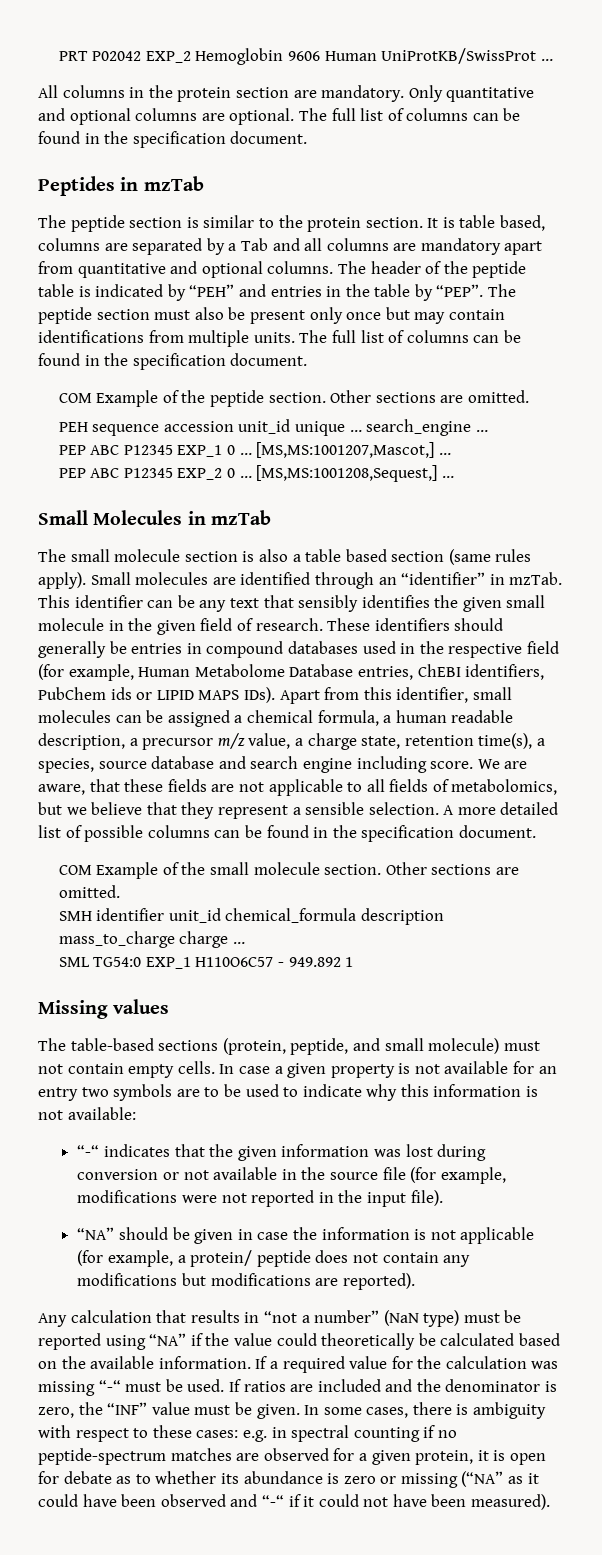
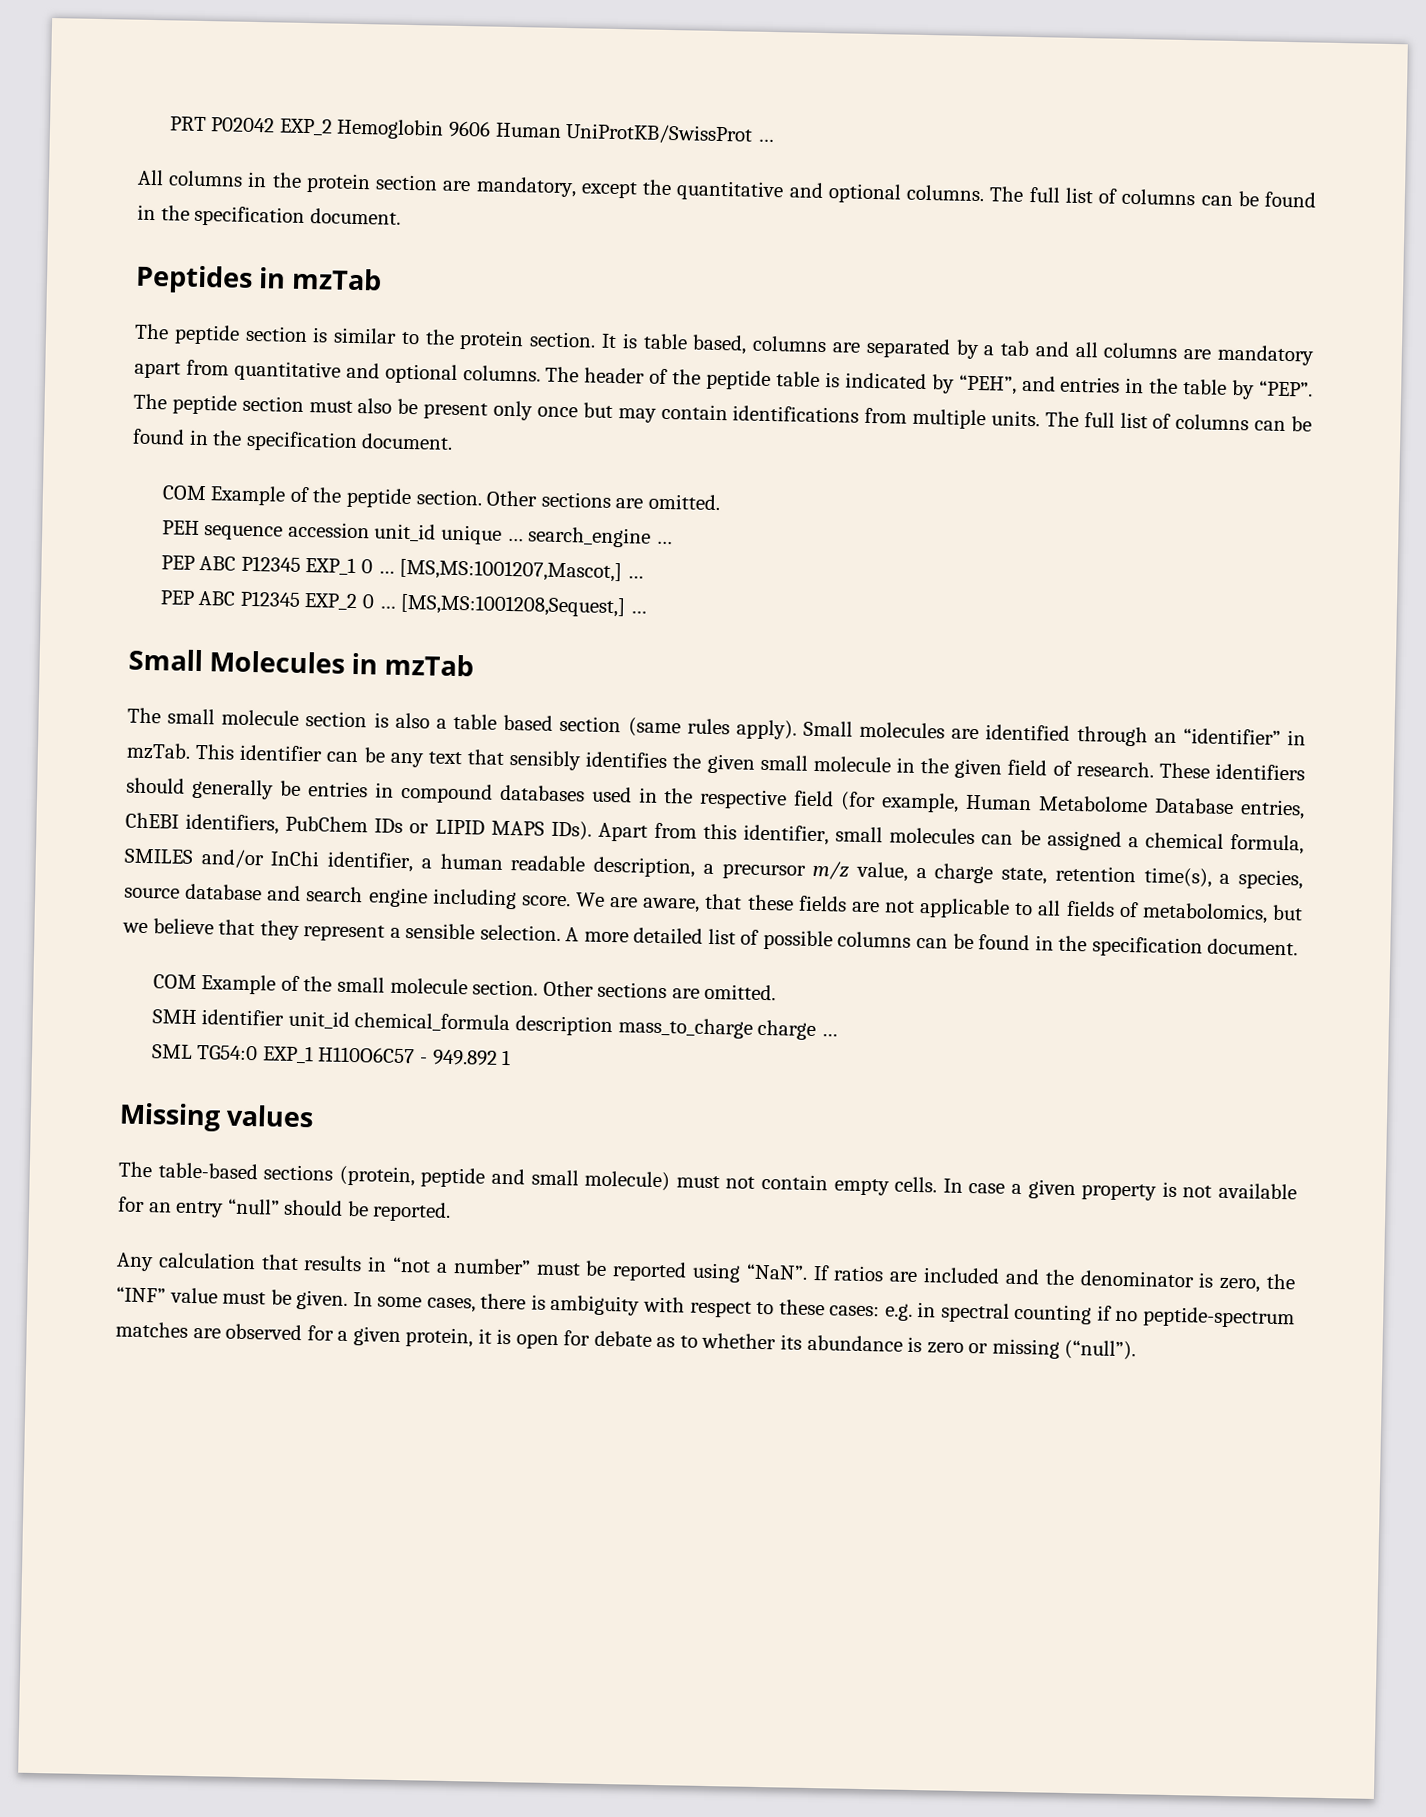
- All columns in the protein section are mandatory. Only quantitative and optional columns are optional.
+ All columns in the protein section are mandatory, except the quantitative and optional columns.
- It is table based, columns are separated by a Tab and all columns are mandatory apart from quantitative and optional columns.
+ It is table based, columns are separated by a tab and all columns are mandatory apart from quantitative and optional columns.
- The header of the peptide table is indicated by “PEH” and entries in the table by “PEP”.
+ The header of the peptide table is indicated by “PEH”, and entries in the table by “PEP”.
- These identifiers should generally be entries in compound databases used in the respective field (for example, Human Metabolome Database entries, ChEBI identifiers, PubChem ids or LIPID MAPS IDs).
+ These identifiers should generally be entries in compound databases used in the respective field (for example, Human Metabolome Database entries, ChEBI identifiers, PubChem IDs or LIPID MAPS IDs).
- Apart from this identifier, small molecules can be assigned a chemical formula, a human readable description, a precursor m/z value, a charge state, retention time(s), a species, source database and search engine including score.
+ Apart from this identifier, small molecules can be assigned a chemical formula, SMILES and/or InChi identifier, a human readable description, a precursor m/z value, a charge state, retention time(s), a species, source database and search engine including score.
- The table-based sections (protein, peptide, and small molecule) must not contain empty cells.
+ The table-based sections (protein, peptide and small molecule) must not contain empty cells.
- In case a given property is not available for an entry two symbols are to be used to indicate why this information is not available:
- “-“ indicates that the given information was lost during conversion or not available in the source file (for example, modifications were not reported in the input file).
- “NA” should be given in case the information is not applicable (for example, a protein/ peptide does not contain any modifications but modifications are reported).
+ In case a given property is not available for an entry “null” should be reported.
- Any calculation that results in “not a number” (NaN type) must be reported using “NA” if the value could theoretically be calculated based on the available information. If a required value for the calculation was missing “-“ must be used.
+ Any calculation that results in “not a number” must be reported using “NaN”.
- In some cases, there is ambiguity with respect to these cases: e.g. in spectral counting if no peptide-spectrum matches are observed for a given protein, it is open for debate as to whether its abundance is zero or missing (“NA” as it could have been observed and “-“ if it could not have been measured).
+ In some cases, there is ambiguity with respect to these cases: e.g. in spectral counting if no peptide-spectrum matches are observed for a given protein, it is open for debate as to whether its abundance is zero or missing (“null”).

